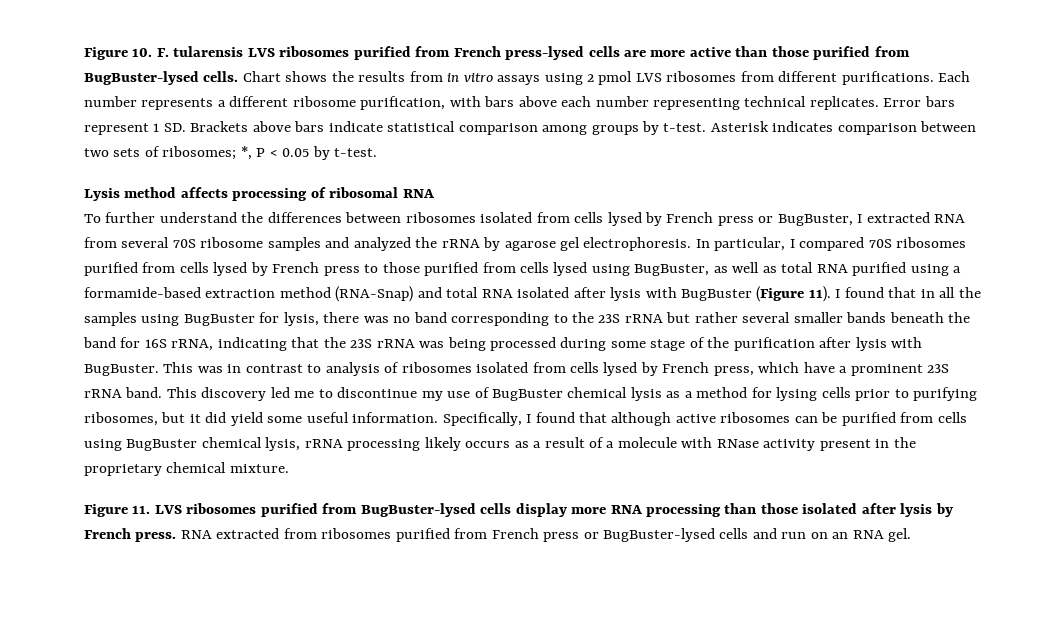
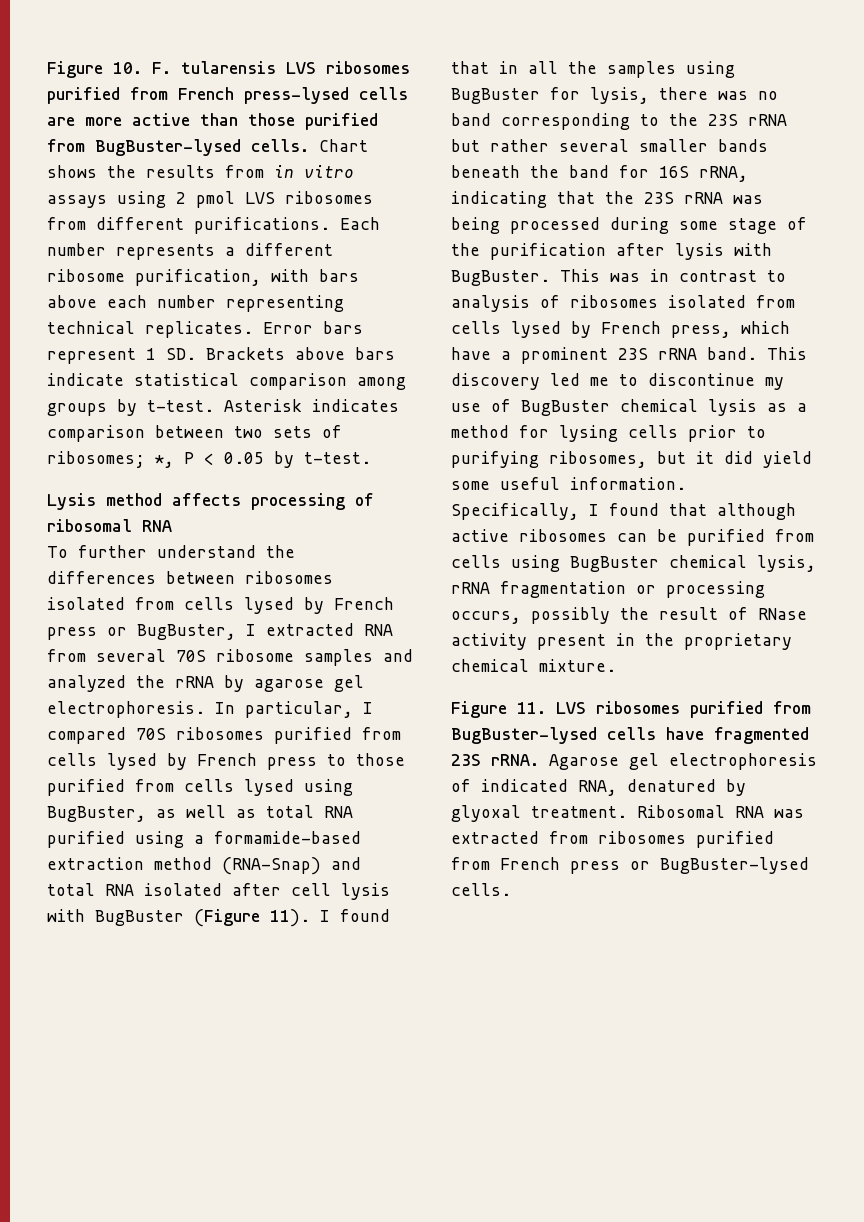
- In particular, I compared 70S ribosomes purified from cells lysed by French press to those purified from cells lysed using BugBuster, as well as total RNA purified using a formamide-based extraction method (RNA-Snap) and total RNA isolated after lysis with BugBuster (Figure 11).
+ In particular, I compared 70S ribosomes purified from cells lysed by French press to those purified from cells lysed using BugBuster, as well as total RNA purified using a formamide-based extraction method (RNA-Snap) and total RNA isolated after cell lysis with BugBuster (Figure 11).
- Specifically, I found that although active ribosomes can be purified from cells using BugBuster chemical lysis, rRNA processing likely occurs as a result of a molecule with RNase activity present in the proprietary chemical mixture.
+ Specifically, I found that although active ribosomes can be purified from cells using BugBuster chemical lysis, rRNA fragmentation or processing occurs, possibly the result of RNase activity present in the proprietary chemical mixture.
- Figure 11. LVS ribosomes purified from BugBuster-lysed cells display more RNA processing than those isolated after lysis by French press. RNA extracted from ribosomes purified from French press or BugBuster-lysed cells and run on an RNA gel.
+ Figure 11. LVS ribosomes purified from BugBuster-lysed cells have fragmented 23S rRNA. Agarose gel electrophoresis of indicated RNA, denatured by glyoxal treatment. Ribosomal RNA was extracted from ribosomes purified from French press or BugBuster-lysed cells.

